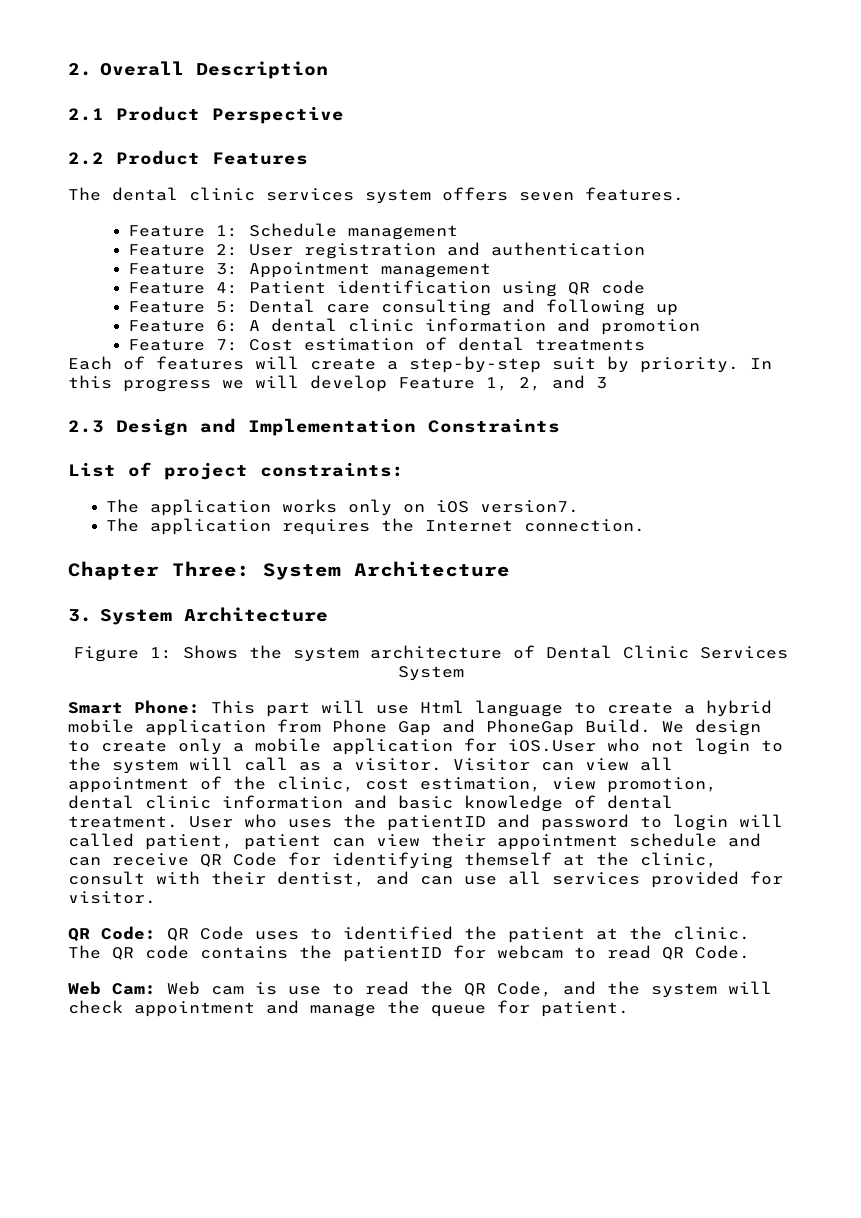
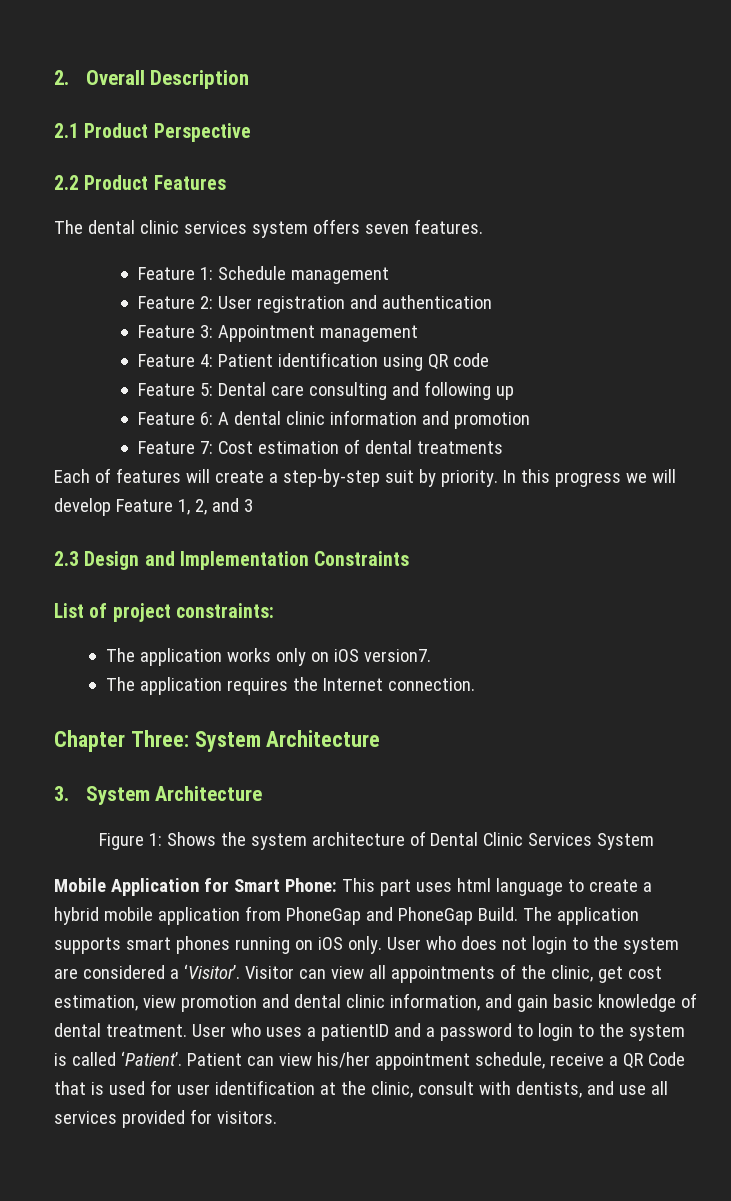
- Smart Phone: This part will use Html language to create a hybrid mobile application from Phone Gap and PhoneGap Build.
+ Mobile Application for Smart Phone: This part uses html language to create a hybrid mobile application from PhoneGap and PhoneGap Build.
- We design to create only a mobile application for iOS.User who not login to the system will call as a visitor.
+ The application supports smart phones running on iOS only. User who does not login to the system are considered a ‘Visitor’.
- Visitor can view all appointment of the clinic, cost estimation, view promotion, dental clinic information and basic knowledge of dental treatment.
+ Visitor can view all appointments of the clinic, get cost estimation, view promotion and dental clinic information, and gain basic knowledge of dental treatment.
- User who uses the patientID and password to login will called patient, patient can view their appointment schedule and can receive QR Code for identifying themself at the clinic, consult with their dentist, and can use all services provided for visitor.
- QR Code: QR Code uses to identified the patient at the clinic. The QR code contains the patientID for webcam to read QR Code.
- Web Cam: Web cam is use to read the QR Code, and the system will check appointment and manage the queue for patient.
+ User who uses a patientID and a password to login to the system is called ‘Patient’. Patient can view his/her appointment schedule, receive a QR Code that is used for user identification at the clinic, consult with dentists, and use all services provided for visitors.

